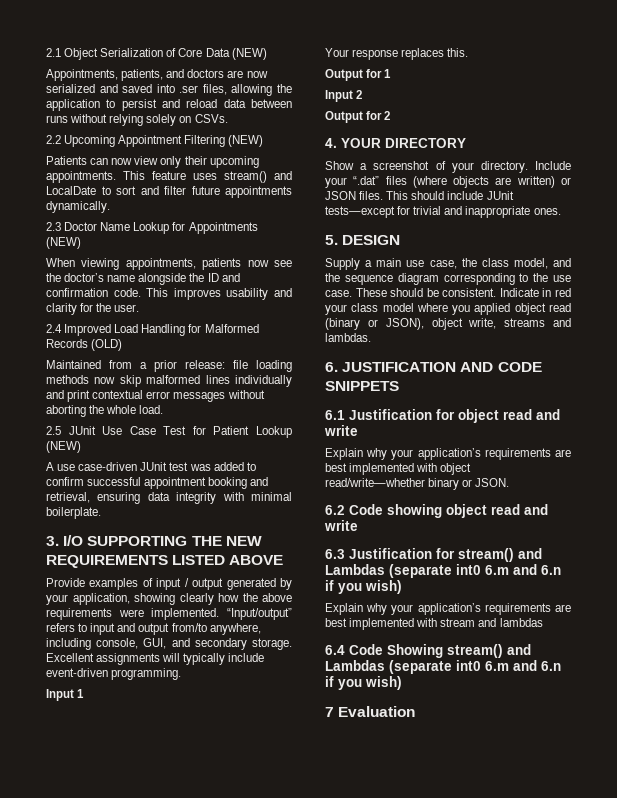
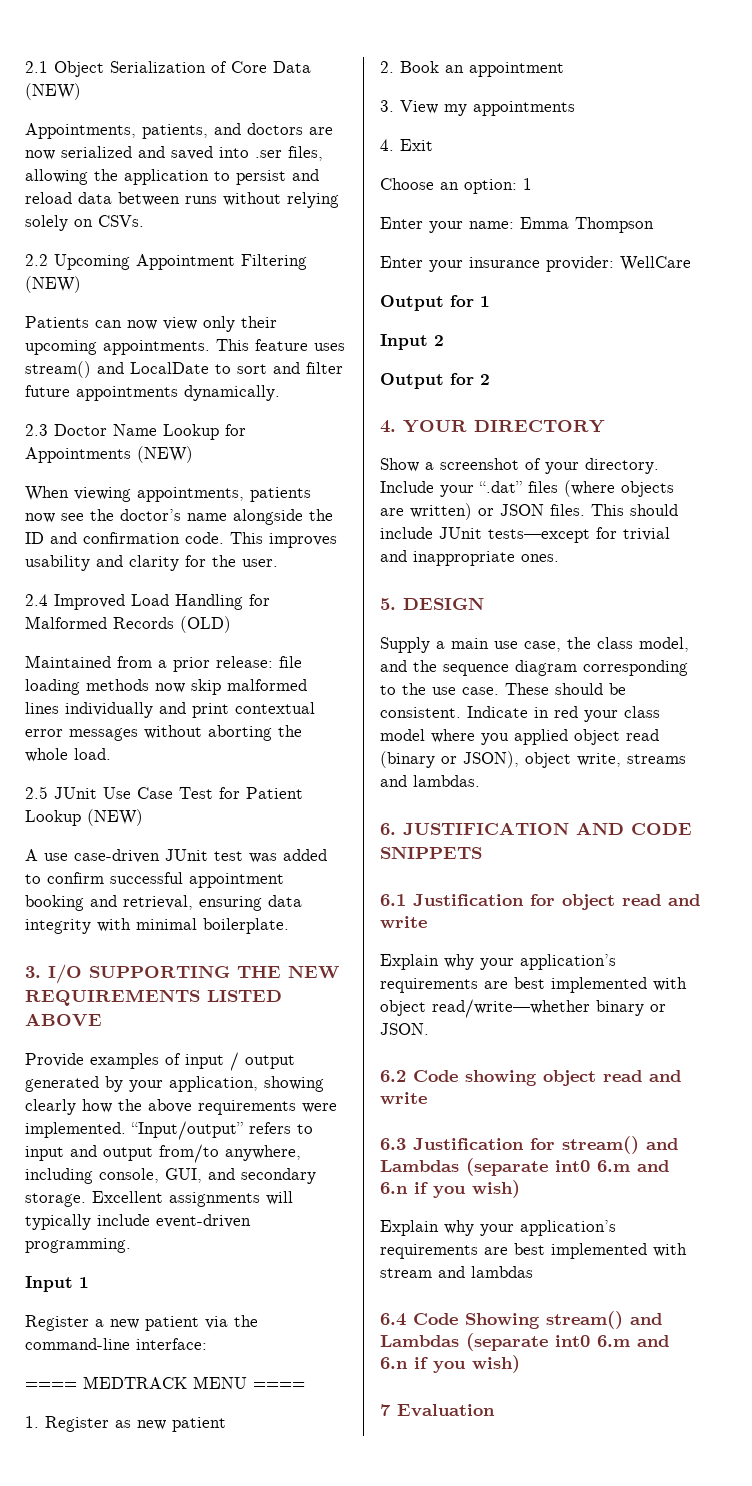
- Your response replaces this.
+ Register a new patient via the command-line interface:
+ ==== MEDTRACK MENU ====
+ 1. Register as new patient
+ 2. Book an appointment
+ 3. View my appointments
+ 4. Exit
+ Choose an option: 1
+ Enter your name: Emma Thompson
+ Enter your insurance provider: WellCare

